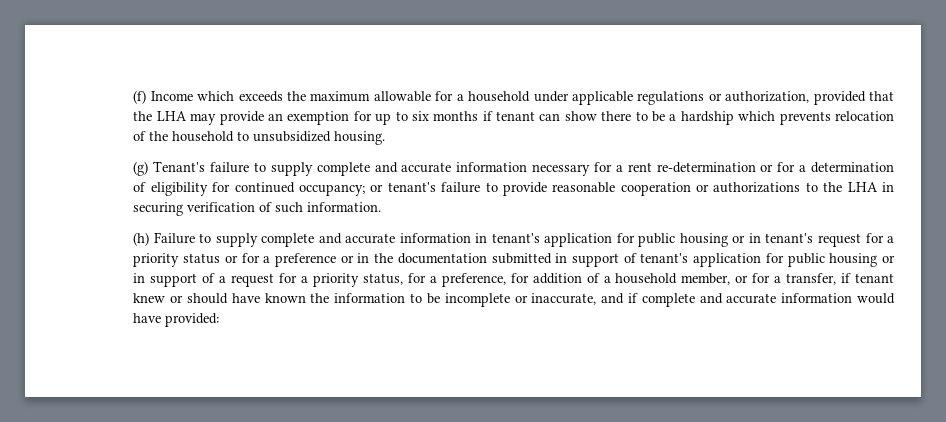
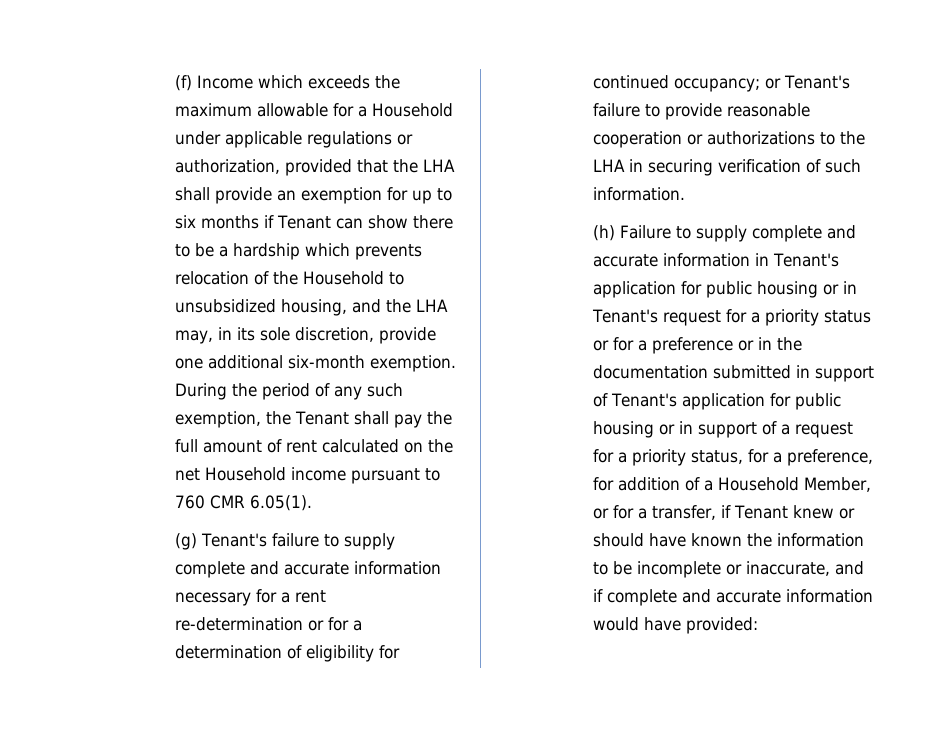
- (f) Income which exceeds the maximum allowable for a household under applicable regulations or authorization, provided that the LHA may provide an exemption for up to six months if tenant can show there to be a hardship which prevents relocation of the household to unsubsidized housing.
+ (f) Income which exceeds the maximum allowable for a Household under applicable regulations or authorization, provided that the LHA shall provide an exemption for up to six months if Tenant can show there to be a hardship which prevents relocation of the Household to unsubsidized housing, and the LHA may, in its sole discretion, provide one additional six-month exemption. During the period of any such exemption, the Tenant shall pay the full amount of rent calculated on the net Household income pursuant to 760 CMR 6.05(1).
- (g) Tenant's failure to supply complete and accurate information necessary for a rent re-determination or for a determination of eligibility for continued occupancy; or tenant's failure to provide reasonable cooperation or authorizations to the LHA in securing verification of such information.
+ (g) Tenant's failure to supply complete and accurate information necessary for a rent re-determination or for a determination of eligibility for continued occupancy; or Tenant's failure to provide reasonable cooperation or authorizations to the LHA in securing verification of such information.
- (h) Failure to supply complete and accurate information in tenant's application for public housing or in tenant's request for a priority status or for a preference or in the documentation submitted in support of tenant's application for public housing or in support of a request for a priority status, for a preference, for addition of a household member, or for a transfer, if tenant knew or should have known the information to be incomplete or inaccurate, and if complete and accurate information would have provided:
+ (h) Failure to supply complete and accurate information in Tenant's application for public housing or in Tenant's request for a priority status or for a preference or in the documentation submitted in support of Tenant's application for public housing or in support of a request for a priority status, for a preference, for addition of a Household Member, or for a transfer, if Tenant knew or should have known the information to be incomplete or inaccurate, and if complete and accurate information would have provided:

